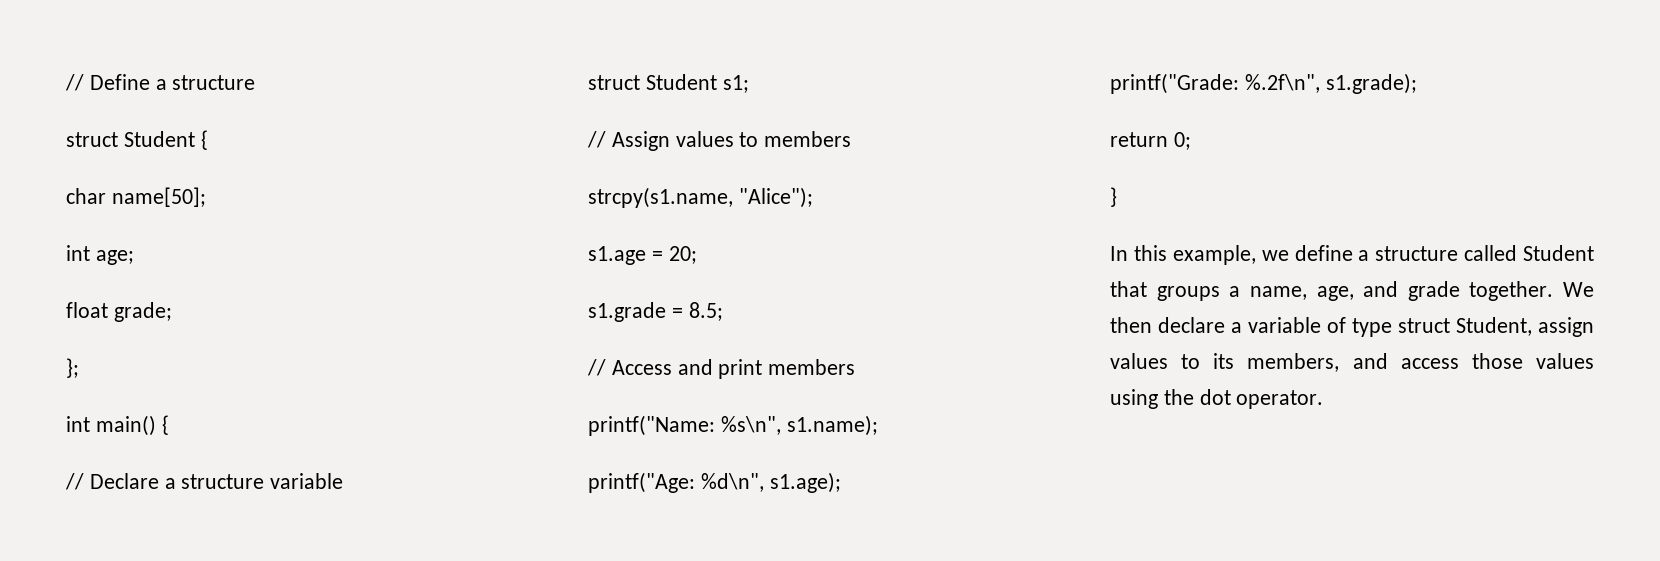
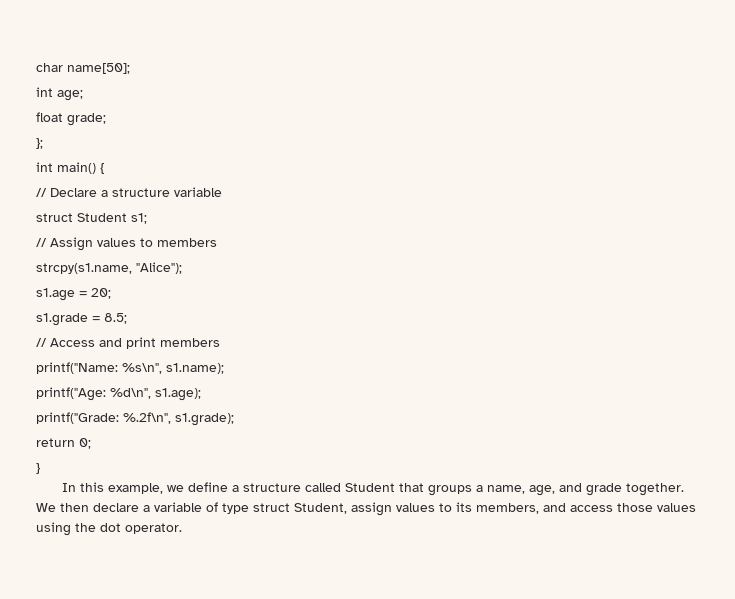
- // Define a structure
- struct Student {

